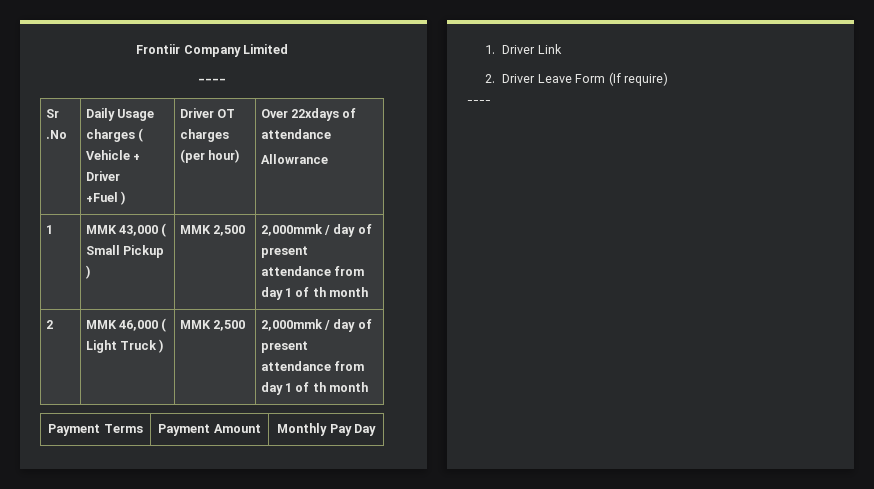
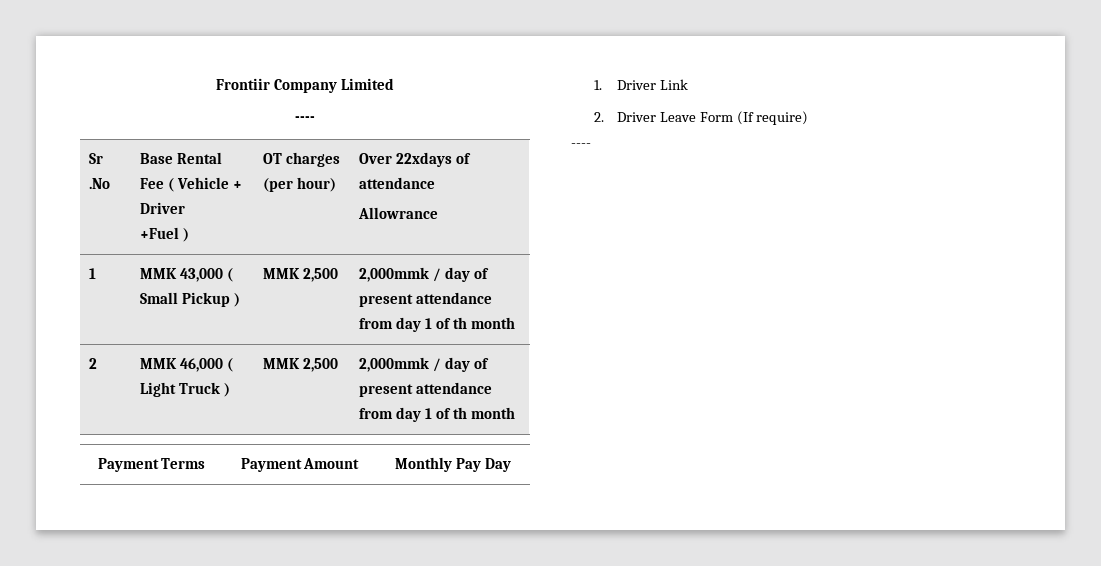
- Sr .No | Daily Usage charges ( Vehicle + Driver
- +Fuel ) | Driver OT charges (per hour) | Over 22xdays of attendance
+ Sr .No | Base Rental Fee ( Vehicle + Driver
+ +Fuel ) | OT charges (per hour) | Over 22xdays of attendance

